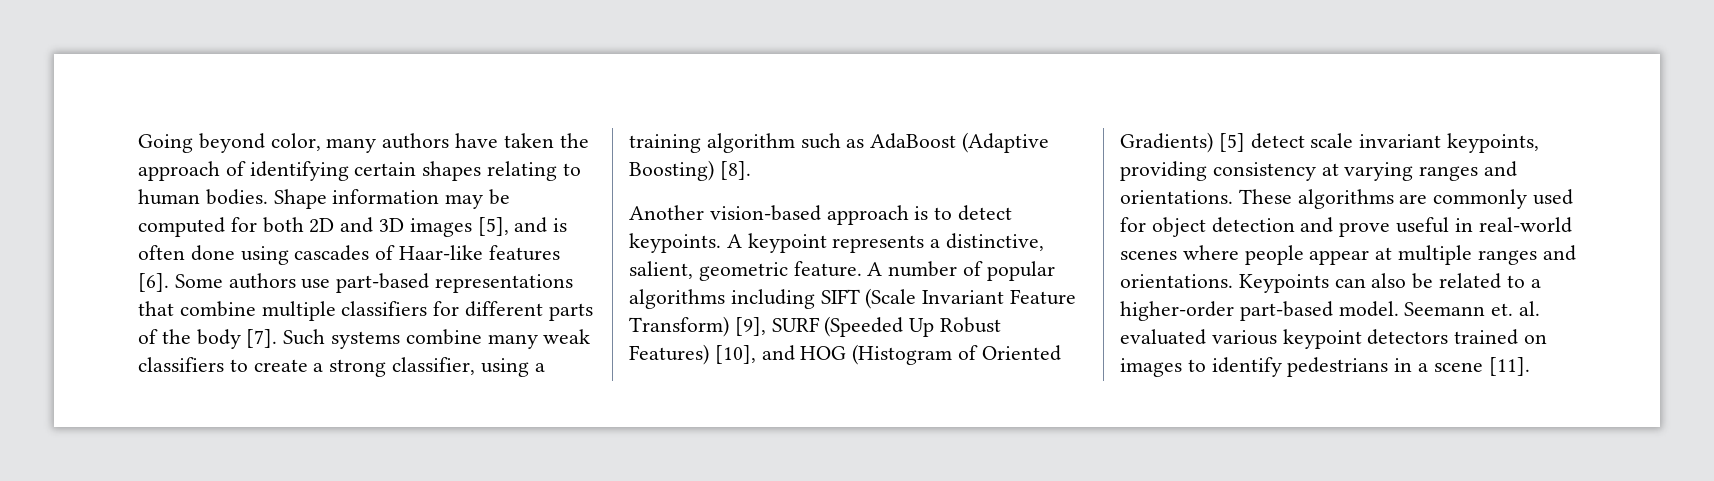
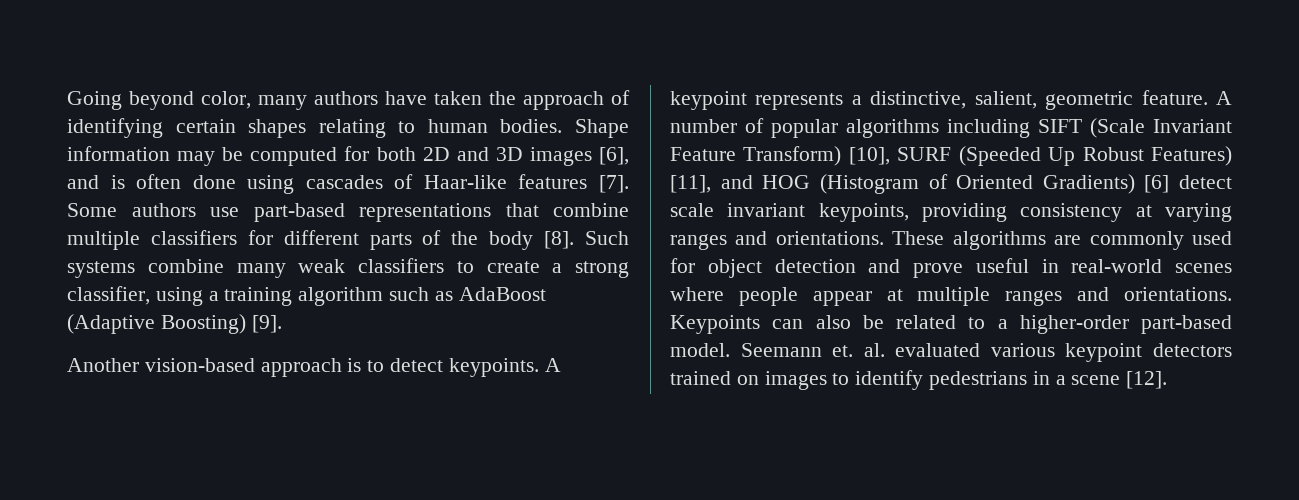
- Shape information may be computed for both 2D and 3D images [5], and is often done using cascades of Haar-like features [6].
+ Shape information may be computed for both 2D and 3D images [6], and is often done using cascades of Haar-like features [7].
- Some authors use part-based representations that combine multiple classifiers for different parts of the body [7].
+ Some authors use part-based representations that combine multiple classifiers for different parts of the body [8].
- Such systems combine many weak classifiers to create a strong classifier, using a training algorithm such as AdaBoost (Adaptive Boosting) [8].
+ Such systems combine many weak classifiers to create a strong classifier, using a training algorithm such as AdaBoost (Adaptive Boosting) [9].
- A number of popular algorithms including SIFT (Scale Invariant Feature Transform) [9], SURF (Speeded Up Robust Features) [10], and HOG (Histogram of Oriented Gradients) [5] detect scale invariant keypoints, providing consistency at varying ranges and orientations.
+ A number of popular algorithms including SIFT (Scale Invariant Feature Transform) [10], SURF (Speeded Up Robust Features) [11], and HOG (Histogram of Oriented Gradients) [6] detect scale invariant keypoints, providing consistency at varying ranges and orientations.
- Seemann et. al. evaluated various keypoint detectors trained on images to identify pedestrians in a scene [11].
+ Seemann et. al. evaluated various keypoint detectors trained on images to identify pedestrians in a scene [12].

